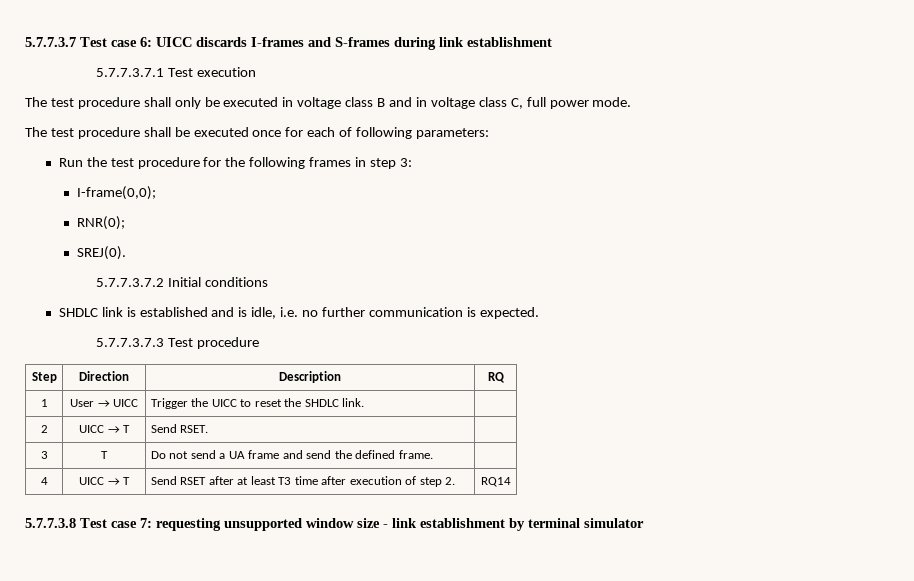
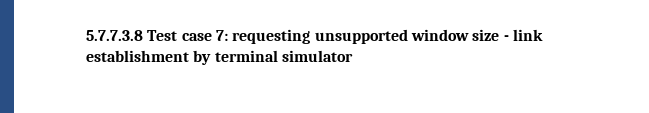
- 5.7.7.3.7 Test case 6: UICC discards I-frames and S-frames during link establishment
- 5.7.7.3.7.1 Test execution
- The test procedure shall only be executed in voltage class B and in voltage class C, full power mode.
- The test procedure shall be executed once for each of following parameters:
- Run the test procedure for the following frames in step 3:
- I-frame(0,0);
- RNR(0);
- SREJ(0).
- 5.7.7.3.7.2 Initial conditions
- SHDLC link is established and is idle, i.e. no further communication is expected.
- 5.7.7.3.7.3 Test procedure
- Step | Direction | Description | RQ
- 1 | User → UICC | Trigger the UICC to reset the SHDLC link. |
- 2 | UICC → T | Send RSET. |
- 3 | T | Do not send a UA frame and send the defined frame. |
- 4 | UICC → T | Send RSET after at least T3 time after execution of step 2. | RQ14

